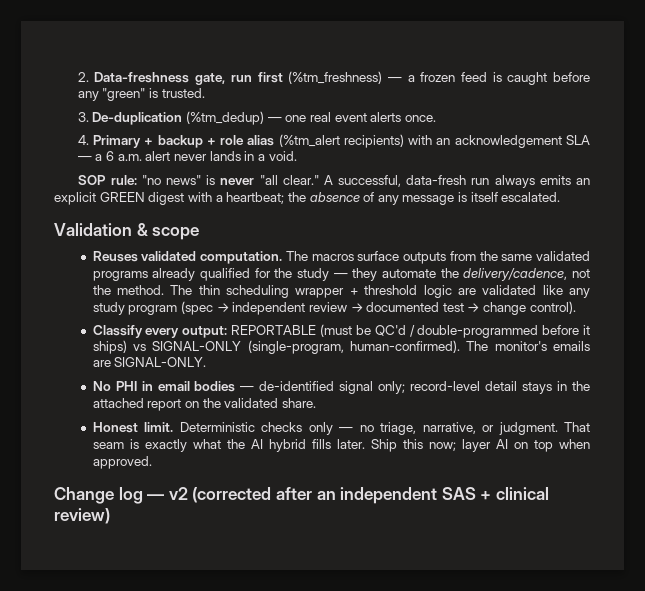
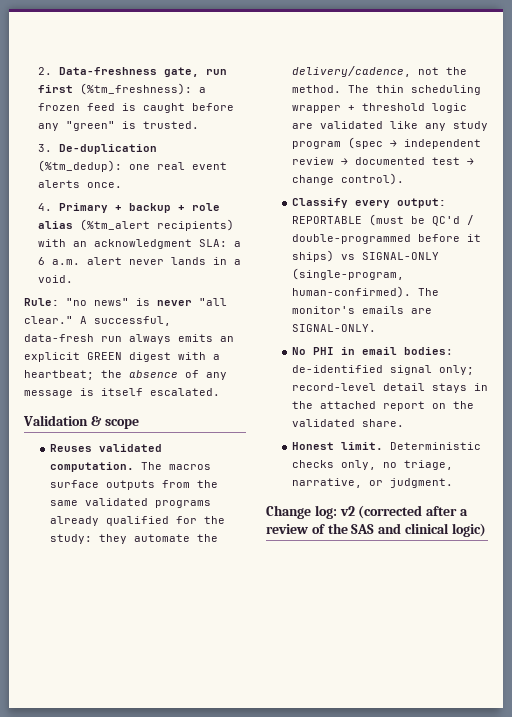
- 2. Data-freshness gate, run first (%tm_freshness) — a frozen feed is caught before any "green" is trusted.
+ 2. Data-freshness gate, run first (%tm_freshness): a frozen feed is caught before any "green" is trusted.
- 3. De-duplication (%tm_dedup) — one real event alerts once.
+ 3. De-duplication (%tm_dedup): one real event alerts once.
- 4. Primary + backup + role alias (%tm_alert recipients) with an acknowledgement SLA — a 6 a.m. alert never lands in a void.
+ 4. Primary + backup + role alias (%tm_alert recipients) with an acknowledgment SLA: a 6 a.m. alert never lands in a void.
- SOP rule: "no news" is never "all clear."
+ Rule: "no news" is never "all clear."
- The macros surface outputs from the same validated programs already qualified for the study — they automate the delivery/cadence, not the method.
+ The macros surface outputs from the same validated programs already qualified for the study: they automate the delivery/cadence, not the method.
- No PHI in email bodies — de-identified signal only; record-level detail stays in the attached report on the validated share.
+ No PHI in email bodies: de-identified signal only; record-level detail stays in the attached report on the validated share.
- Deterministic checks only — no triage, narrative, or judgment. That seam is exactly what the AI hybrid fills later. Ship this now; layer AI on top when approved.
+ Deterministic checks only, no triage, narrative, or judgment.
- Change log — v2 (corrected after an independent SAS + clinical review)
+ Change log: v2 (corrected after a review of the SAS and clinical logic)

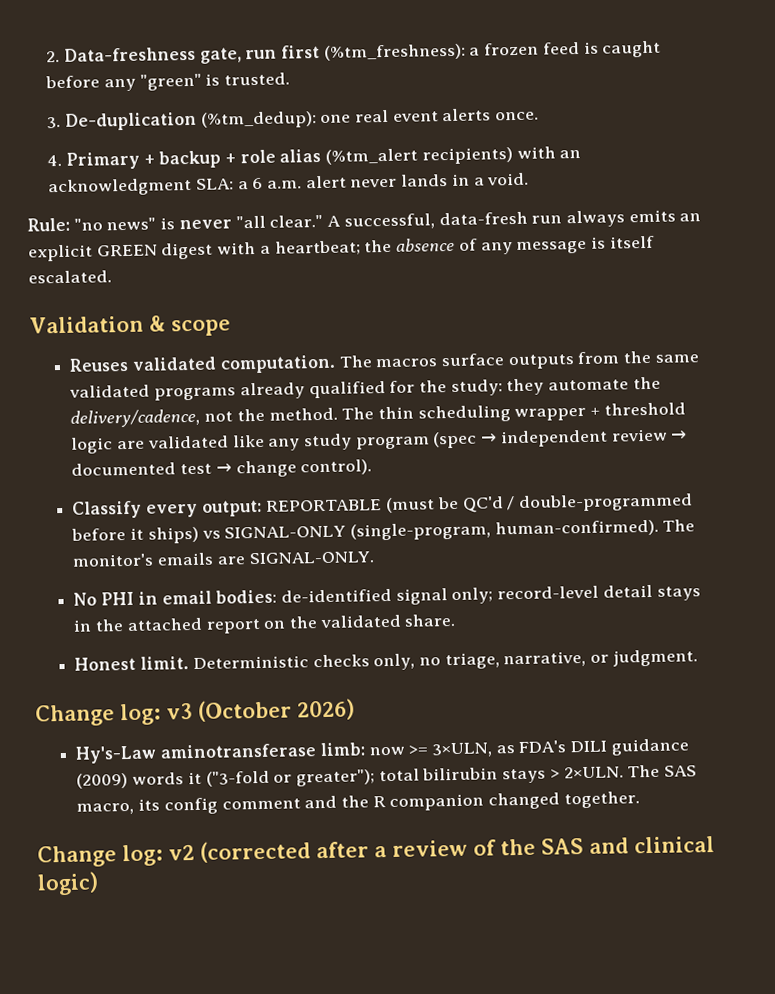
+ Change log: v3 (October 2026)
+ Hy's-Law aminotransferase limb: now >= 3×ULN, as FDA's DILI guidance (2009) words it ("3-fold or greater"); total bilirubin stays > 2×ULN. The SAS macro, its config comment and the R companion changed together.

